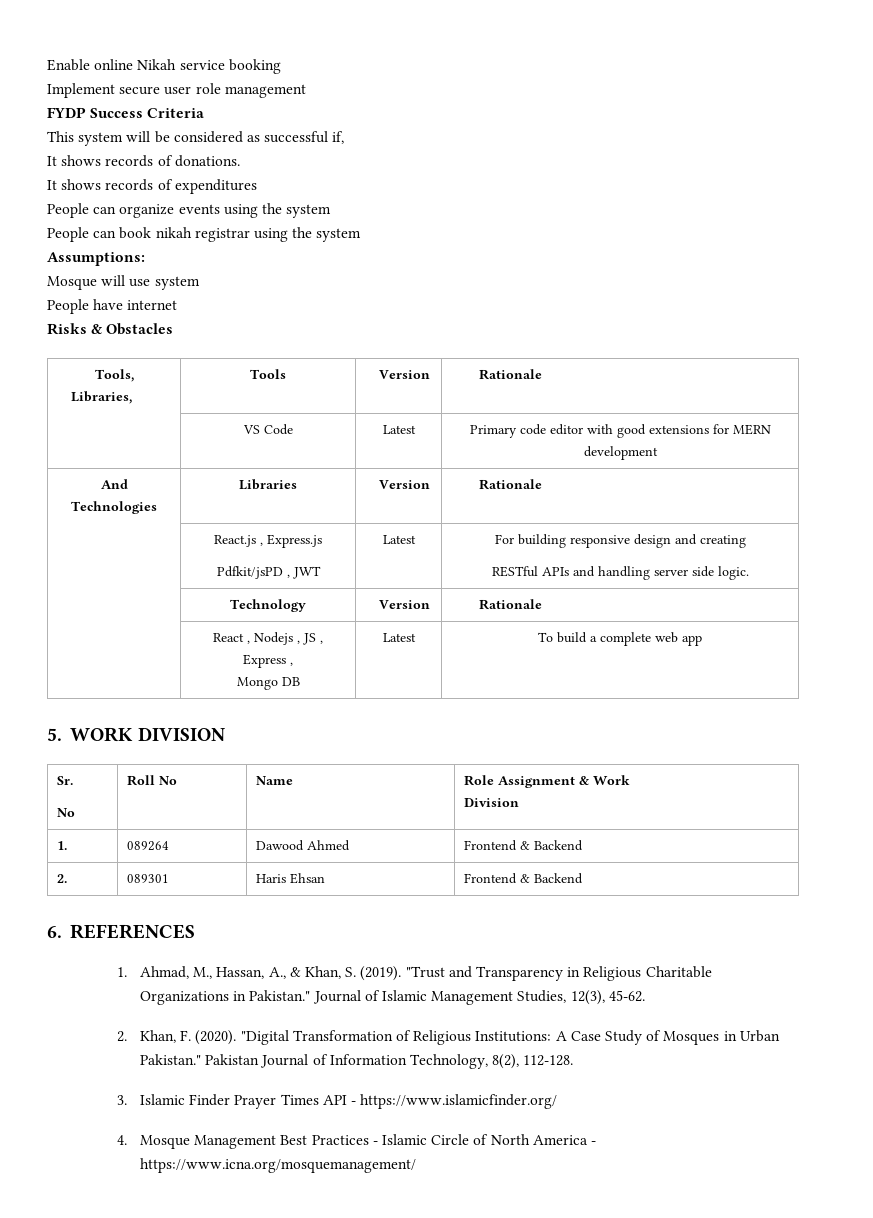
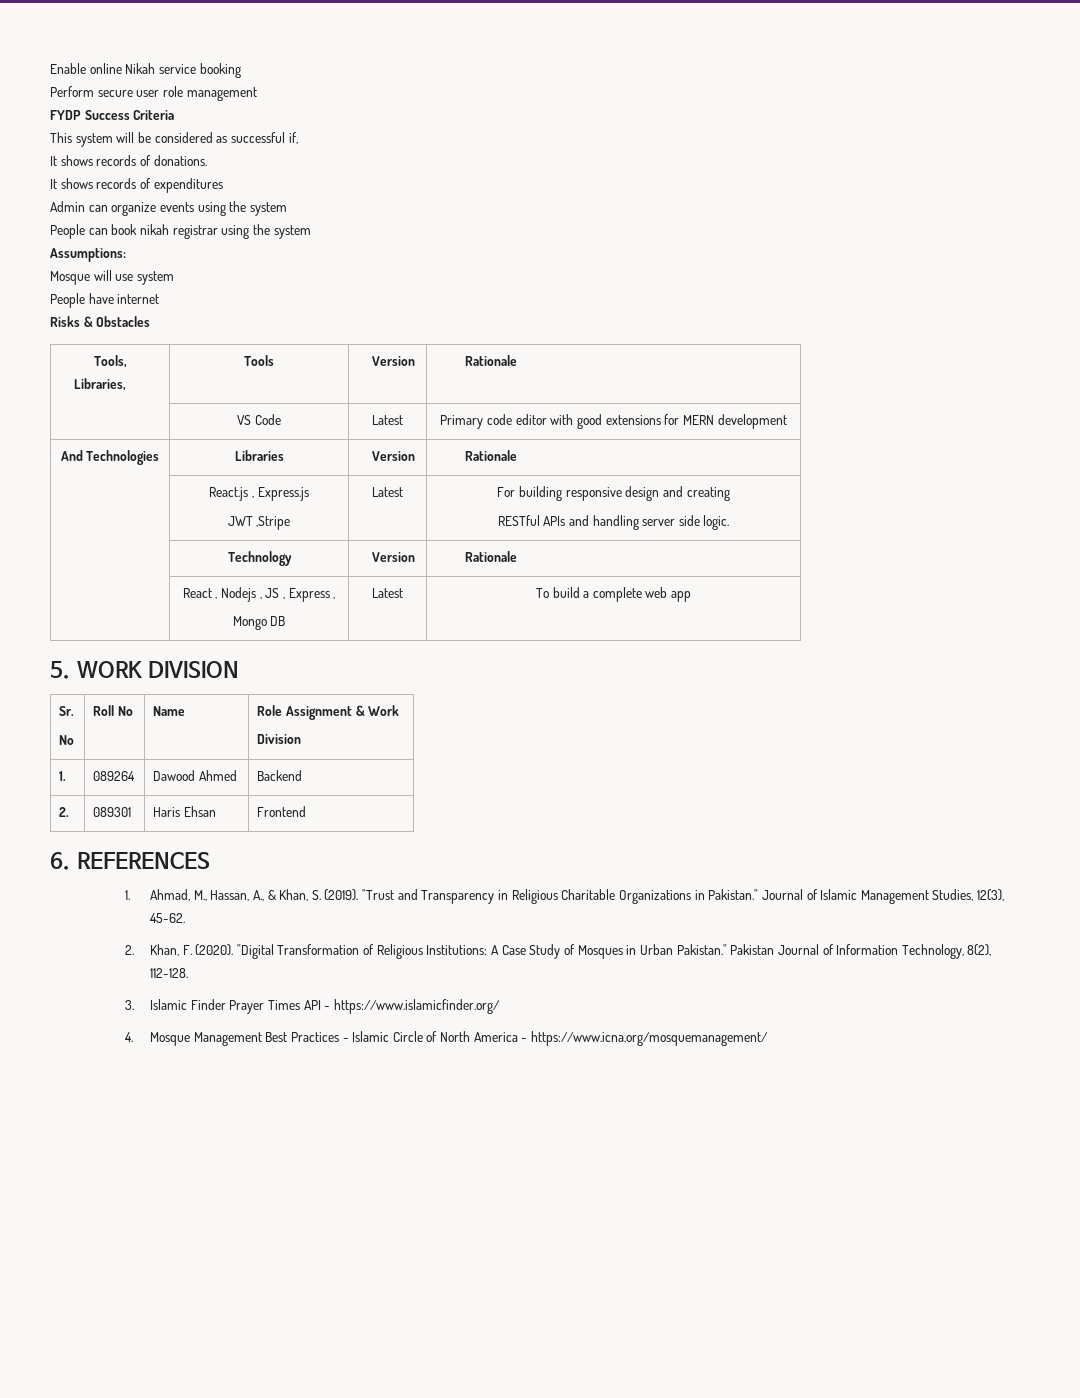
- Implement secure user role management
+ Perform secure user role management
- People can organize events using the system
+ Admin can organize events using the system
  | React.js , Express.js
- Pdfkit/jsPD , JWT | Latest | For building responsive design and creating
+ JWT ,Stripe | Latest | For building responsive design and creating
- 1. | 089264 | Dawood Ahmed | Frontend & Backend
+ 1. | 089264 | Dawood Ahmed | Backend
- 2. | 089301 | Haris Ehsan | Frontend & Backend
+ 2. | 089301 | Haris Ehsan | Frontend

